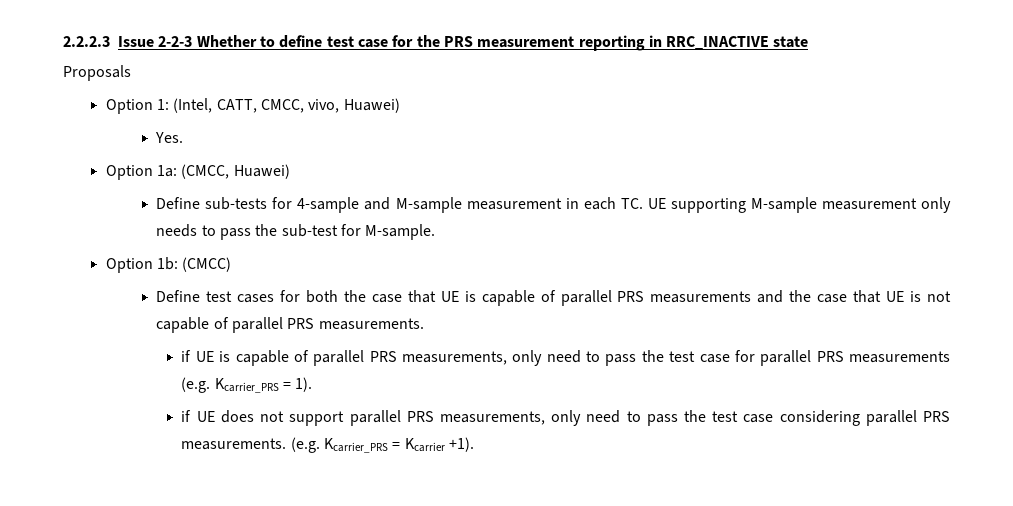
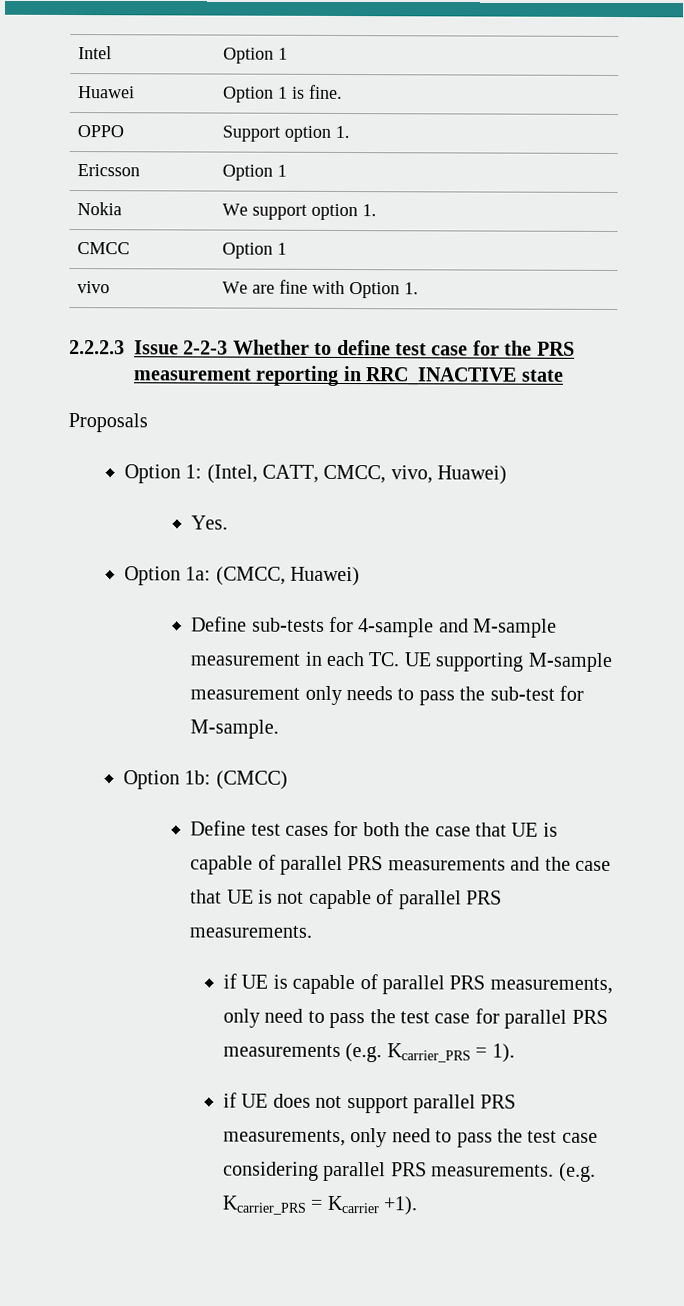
+ Intel | Option 1
+ Huawei | Option 1 is fine.
+ OPPO | Support option 1.
+ Ericsson | Option 1
+ Nokia | We support option 1.
+ CMCC | Option 1
+ vivo | We are fine with Option 1.

